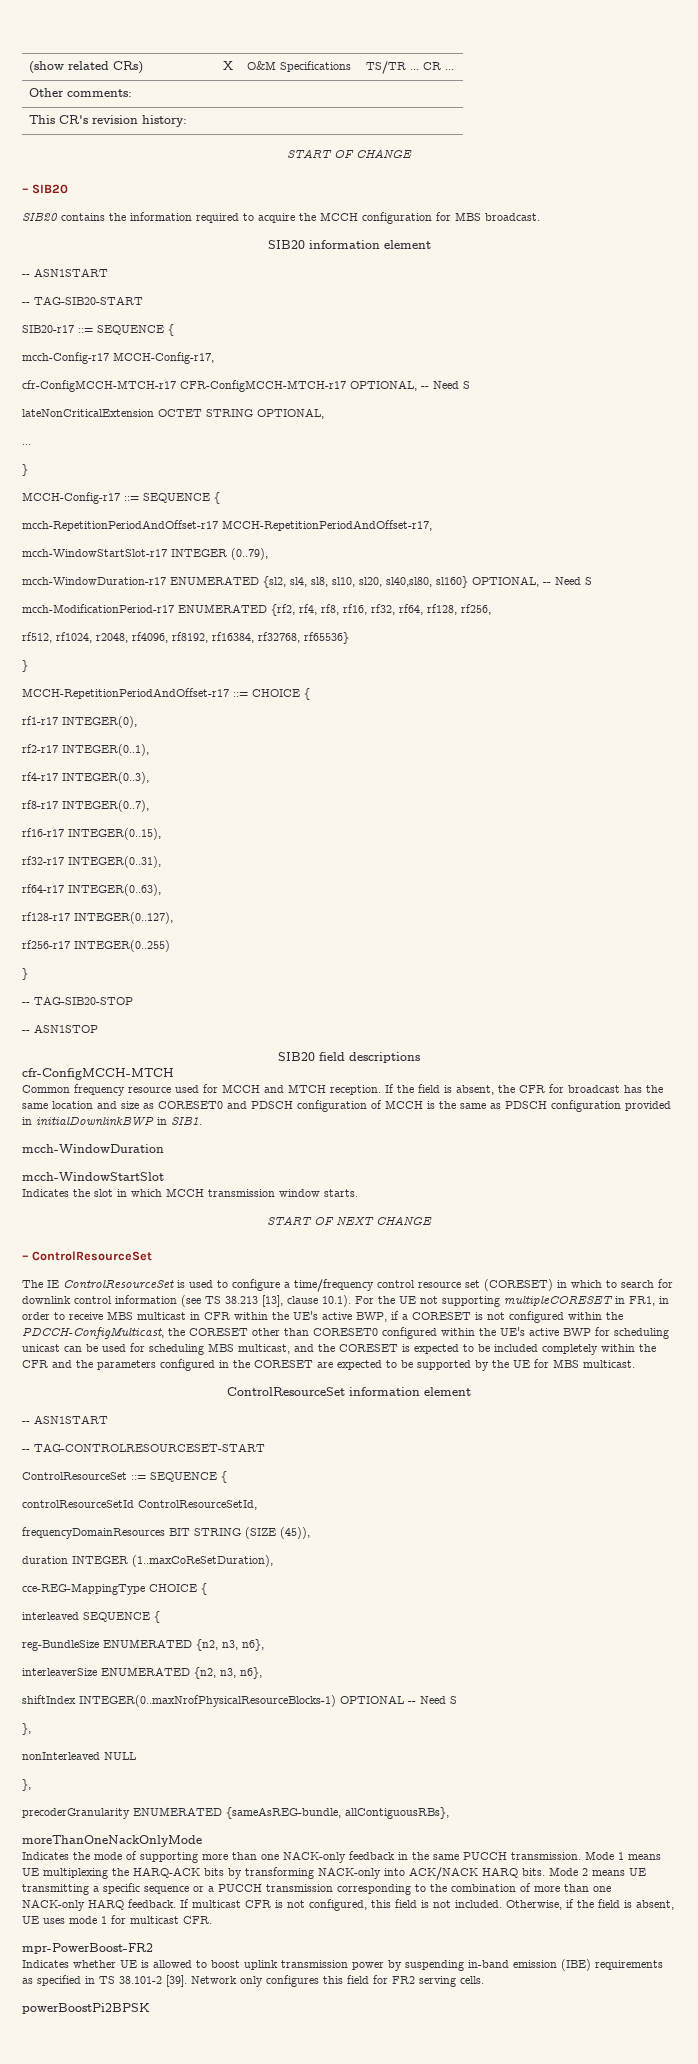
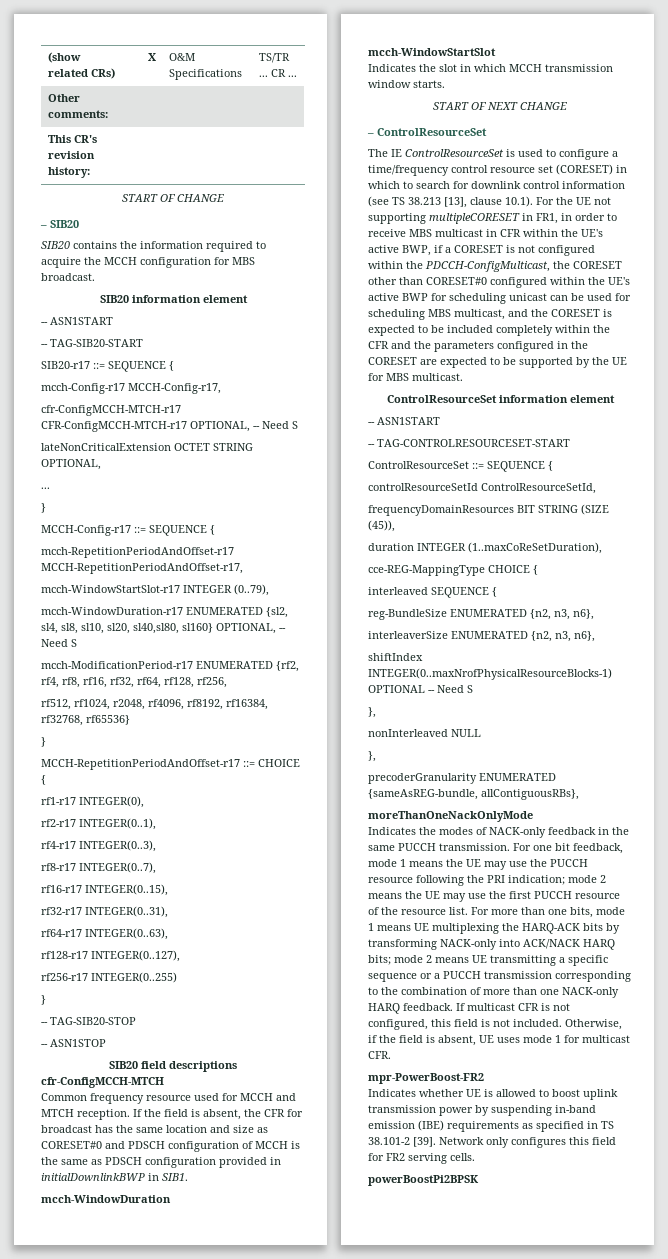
- If the field is absent, the CFR for broadcast has the same location and size as CORESET0 and PDSCH configuration of MCCH is the same as PDSCH configuration provided in initialDownlinkBWP in SIB1.
+ If the field is absent, the CFR for broadcast has the same location and size as CORESET#0 and PDSCH configuration of MCCH is the same as PDSCH configuration provided in initialDownlinkBWP in SIB1.
- The IE ControlResourceSet is used to configure a time/frequency control resource set (CORESET) in which to search for downlink control information (see TS 38.213 [13], clause 10.1). For the UE not supporting multipleCORESET in FR1, in order to receive MBS multicast in CFR within the UE's active BWP, if a CORESET is not configured within the PDCCH-ConfigMulticast, the CORESET other than CORESET0 configured within the UE's active BWP for scheduling unicast can be used for scheduling MBS multicast, and the CORESET is expected to be included completely within the CFR and the parameters configured in the CORESET are expected to be supported by the UE for MBS multicast.
+ The IE ControlResourceSet is used to configure a time/frequency control resource set (CORESET) in which to search for downlink control information (see TS 38.213 [13], clause 10.1). For the UE not supporting multipleCORESET in FR1, in order to receive MBS multicast in CFR within the UE's active BWP, if a CORESET is not configured within the PDCCH-ConfigMulticast, the CORESET other than CORESET#0 configured within the UE's active BWP for scheduling unicast can be used for scheduling MBS multicast, and the CORESET is expected to be included completely within the CFR and the parameters configured in the CORESET are expected to be supported by the UE for MBS multicast.
- Indicates the mode of supporting more than one NACK-only feedback in the same PUCCH transmission.
+ Indicates the modes of NACK-only feedback in the same PUCCH transmission.
- Mode 1 means UE multiplexing the HARQ-ACK bits by transforming NACK-only into ACK/NACK HARQ bits. Mode 2 means UE transmitting a specific sequence or a PUCCH transmission corresponding to the combination of more than one NACK-only HARQ feedback.
+ For one bit feedback, mode 1 means the UE may use the PUCCH resource following the PRI indication; mode 2 means the UE may use the first PUCCH resource of the resource list. For more than one bits, mode 1 means UE multiplexing the HARQ-ACK bits by transforming NACK-only into ACK/NACK HARQ bits; mode 2 means UE transmitting a specific sequence or a PUCCH transmission corresponding to the combination of more than one NACK-only HARQ feedback.

